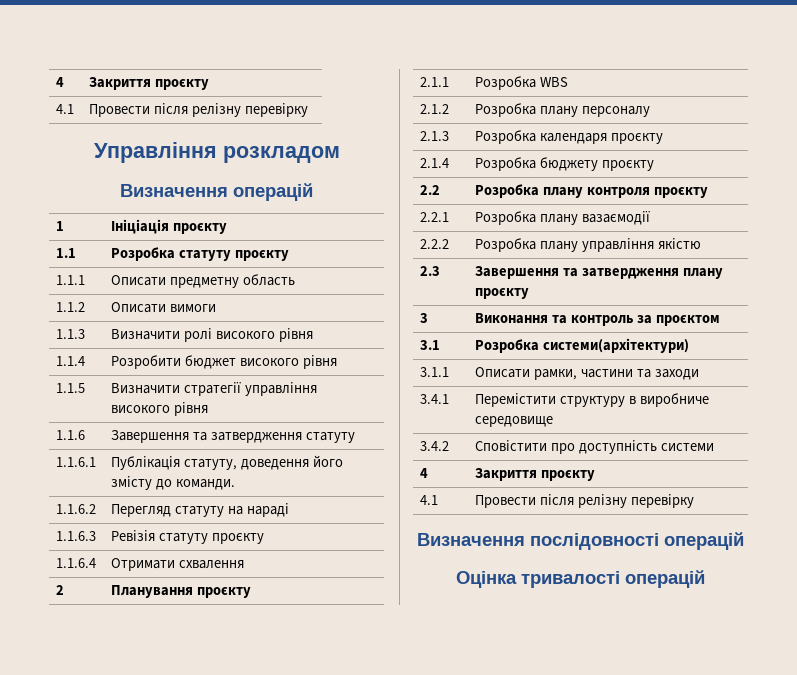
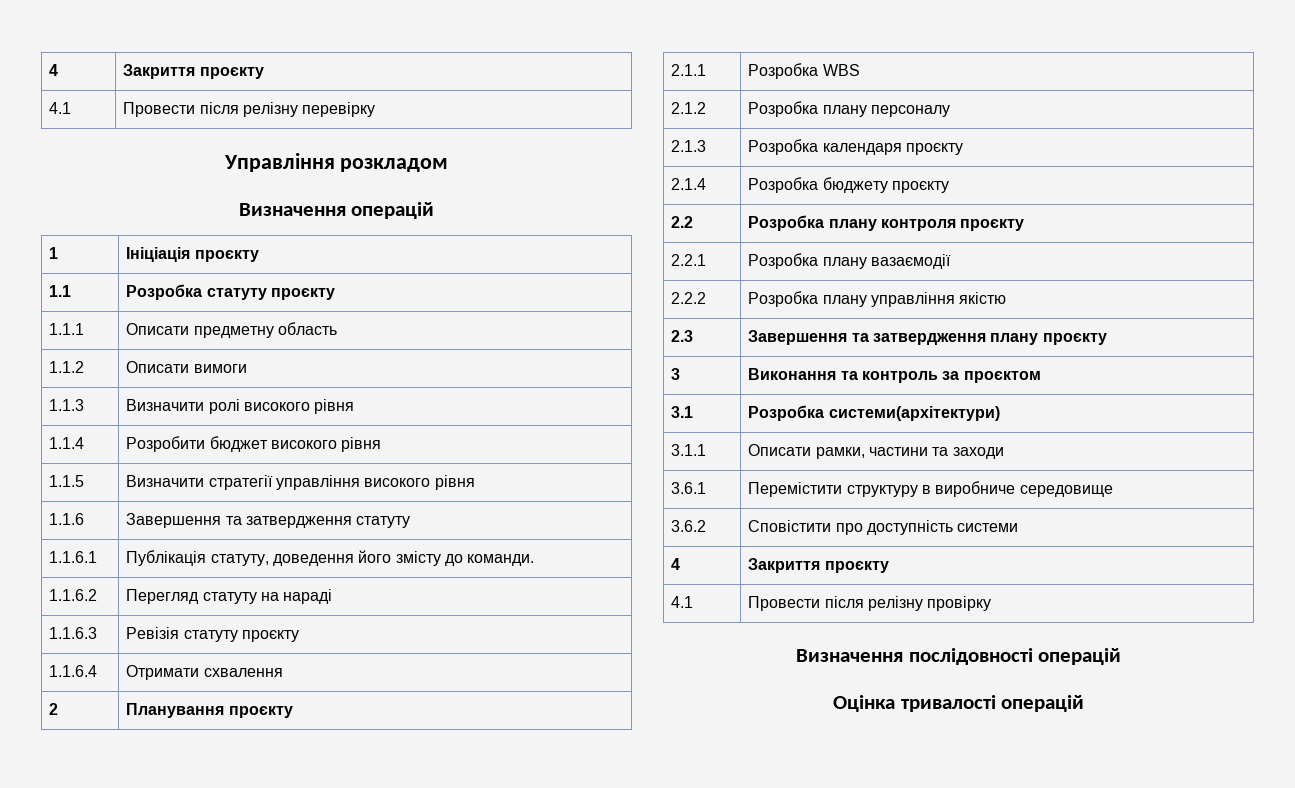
- 3.4.1 | Перемістити структуру в виробниче середовище
+ 3.6.1 | Перемістити структуру в виробниче середовище
- 3.4.2 | Сповістити про доступність системи
+ 3.6.2 | Сповістити про доступність системи
  4 | Закриття проєкту
- 4.1 | Провести після релізну перевірку
+ 4.1 | Провести після релізну провірку

